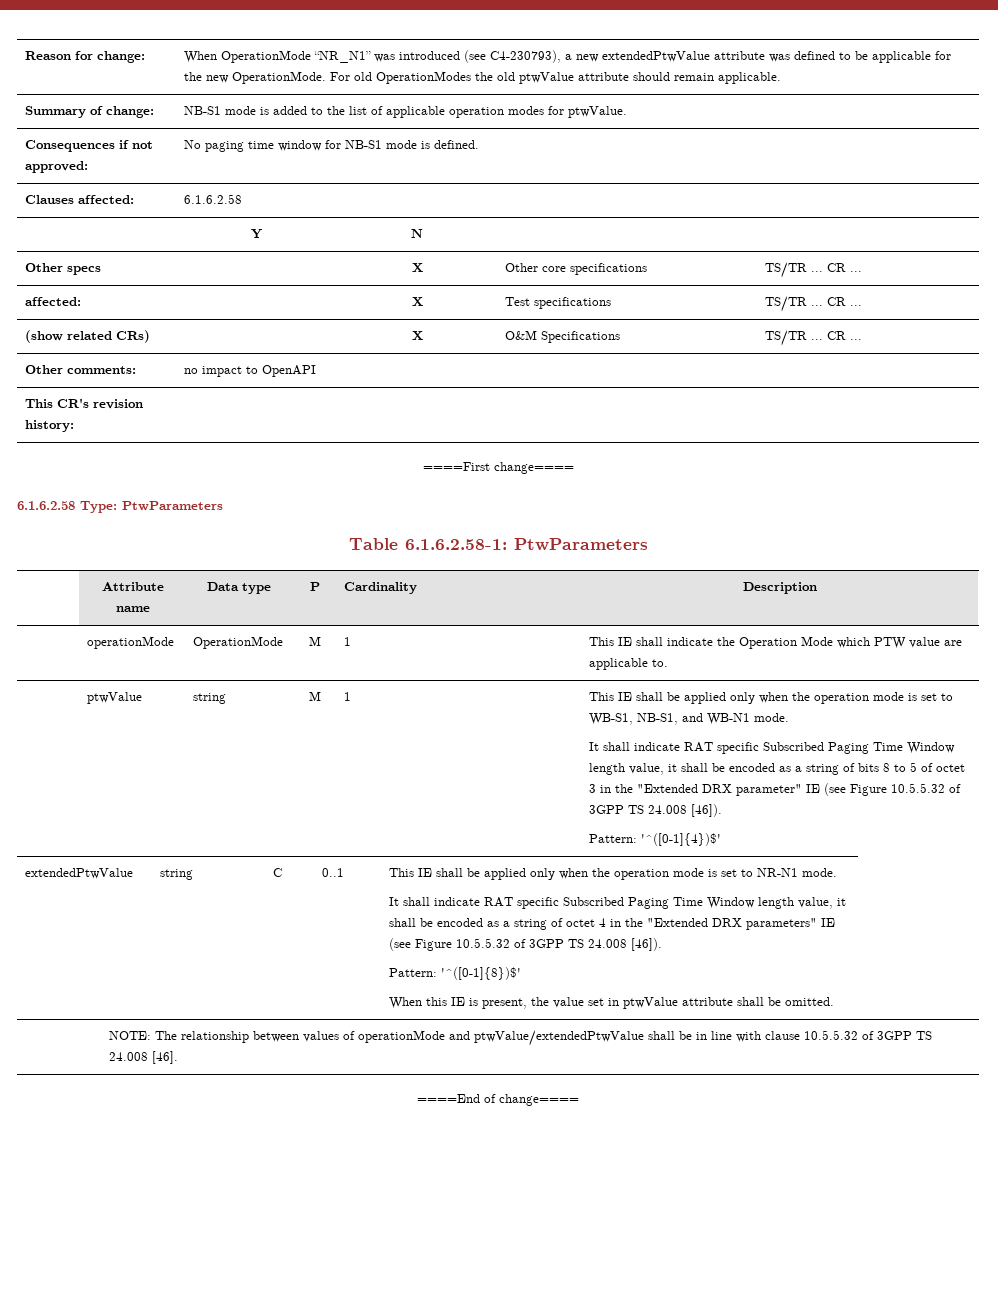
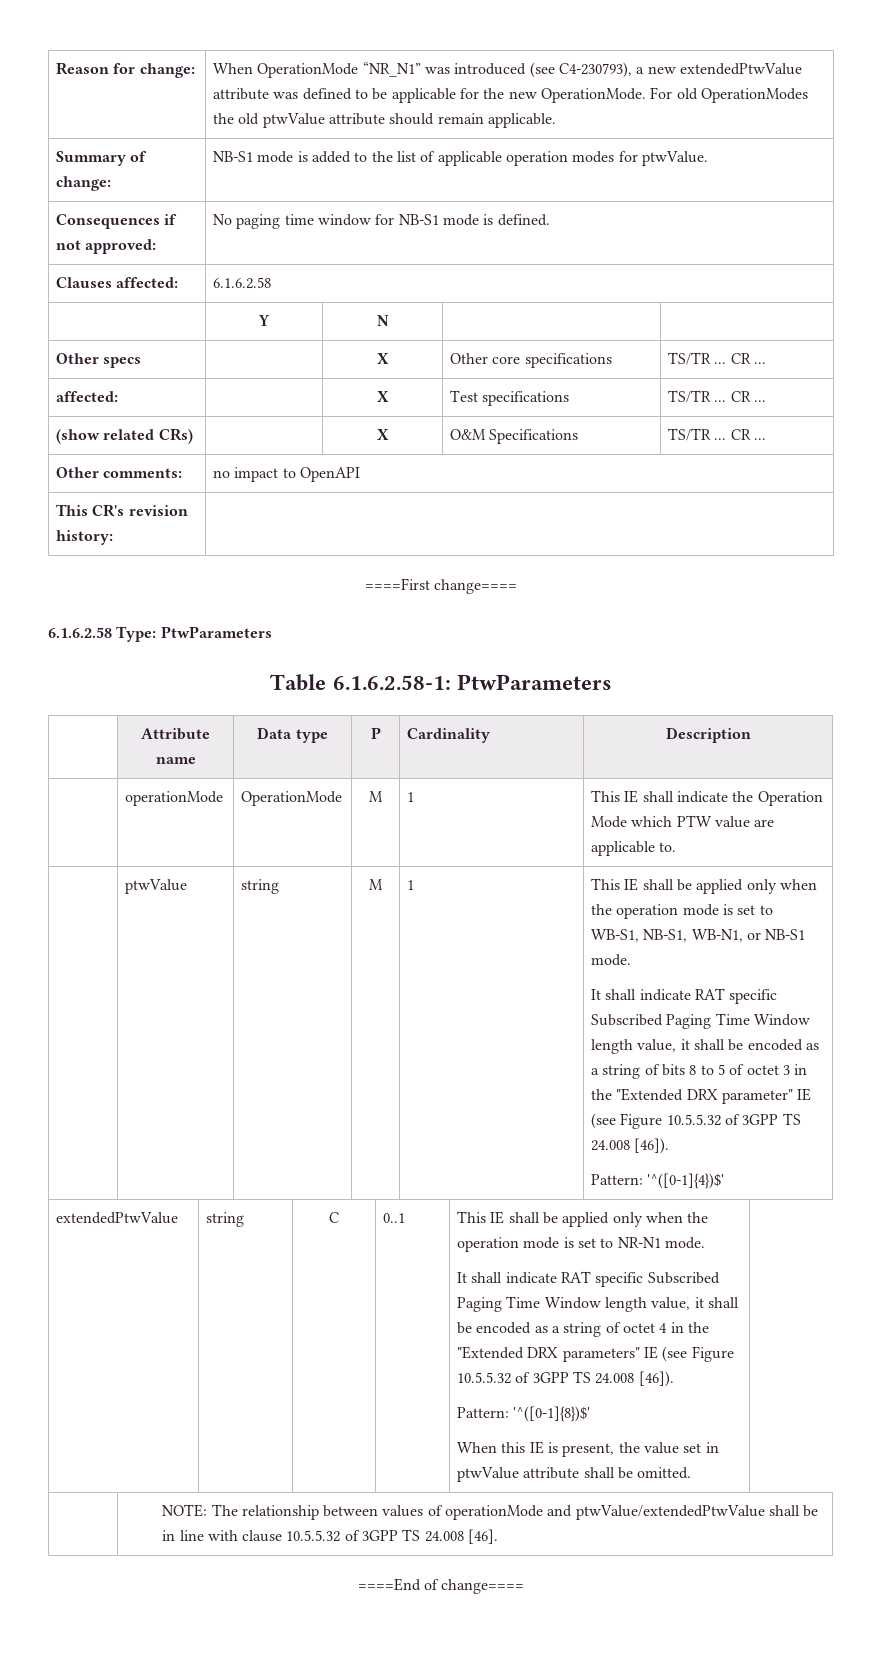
- This IE shall be applied only when the operation mode is set to WB-S1, NB-S1, and WB-N1 mode.
+ This IE shall be applied only when the operation mode is set to WB-S1, NB-S1, WB-N1, or NB-S1 mode.

